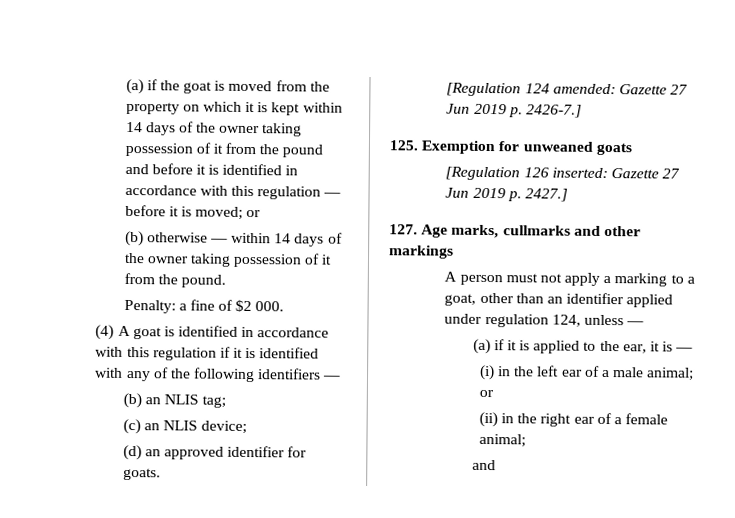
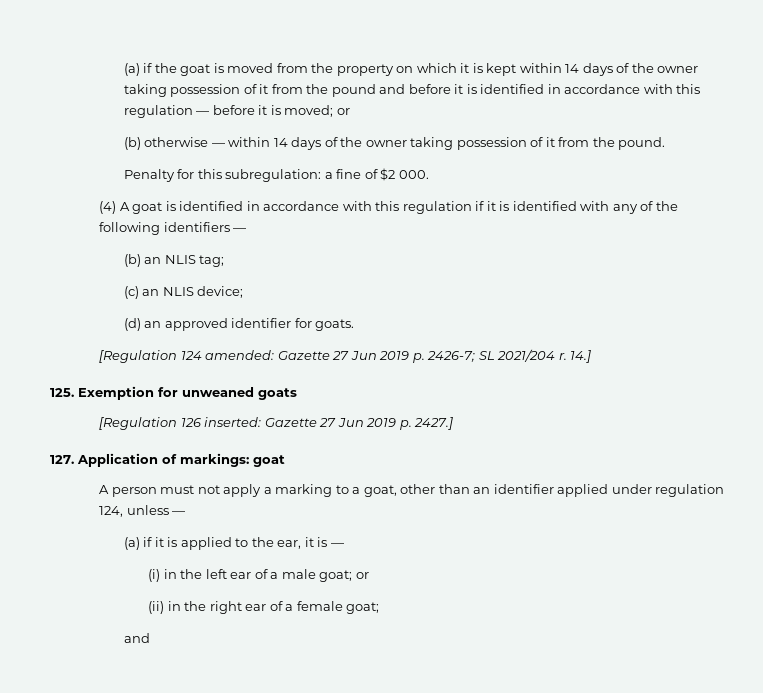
- Penalty: a fine of $2 000.
+ Penalty for this subregulation: a fine of $2 000.
- [Regulation 124 amended: Gazette 27 Jun 2019 p. 2426-7.]
+ [Regulation 124 amended: Gazette 27 Jun 2019 p. 2426-7; SL 2021/204 r. 14.]
- 127. Age marks, cullmarks and other markings
+ 127. Application of markings: goat
- (i) in the left ear of a male animal; or
+ (i) in the left ear of a male goat; or
- (ii) in the right ear of a female animal;
+ (ii) in the right ear of a female goat;

